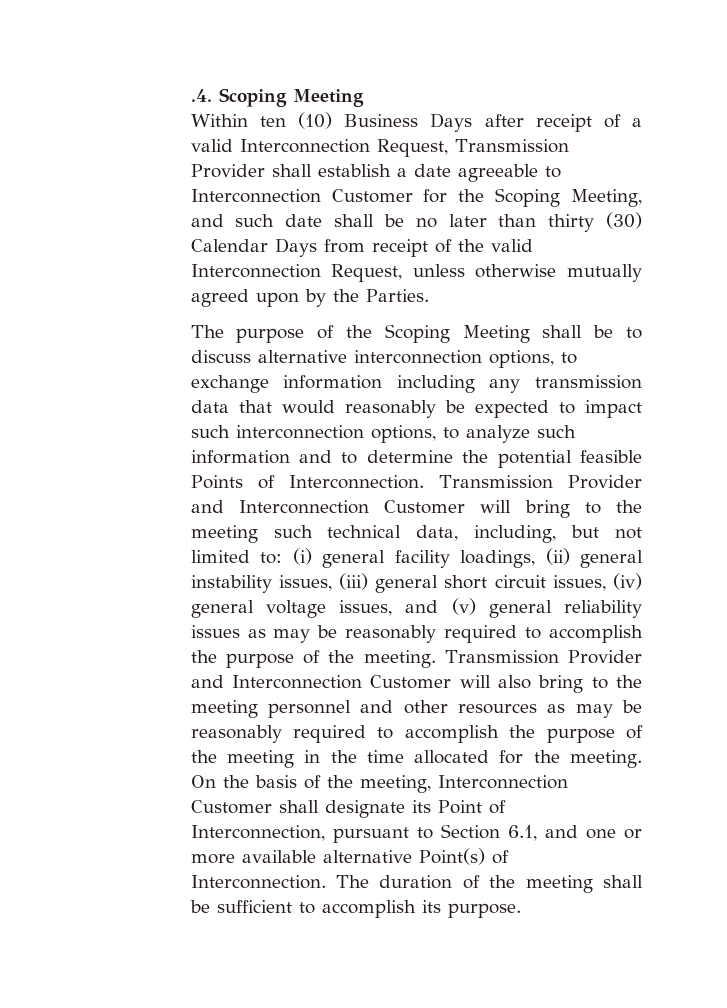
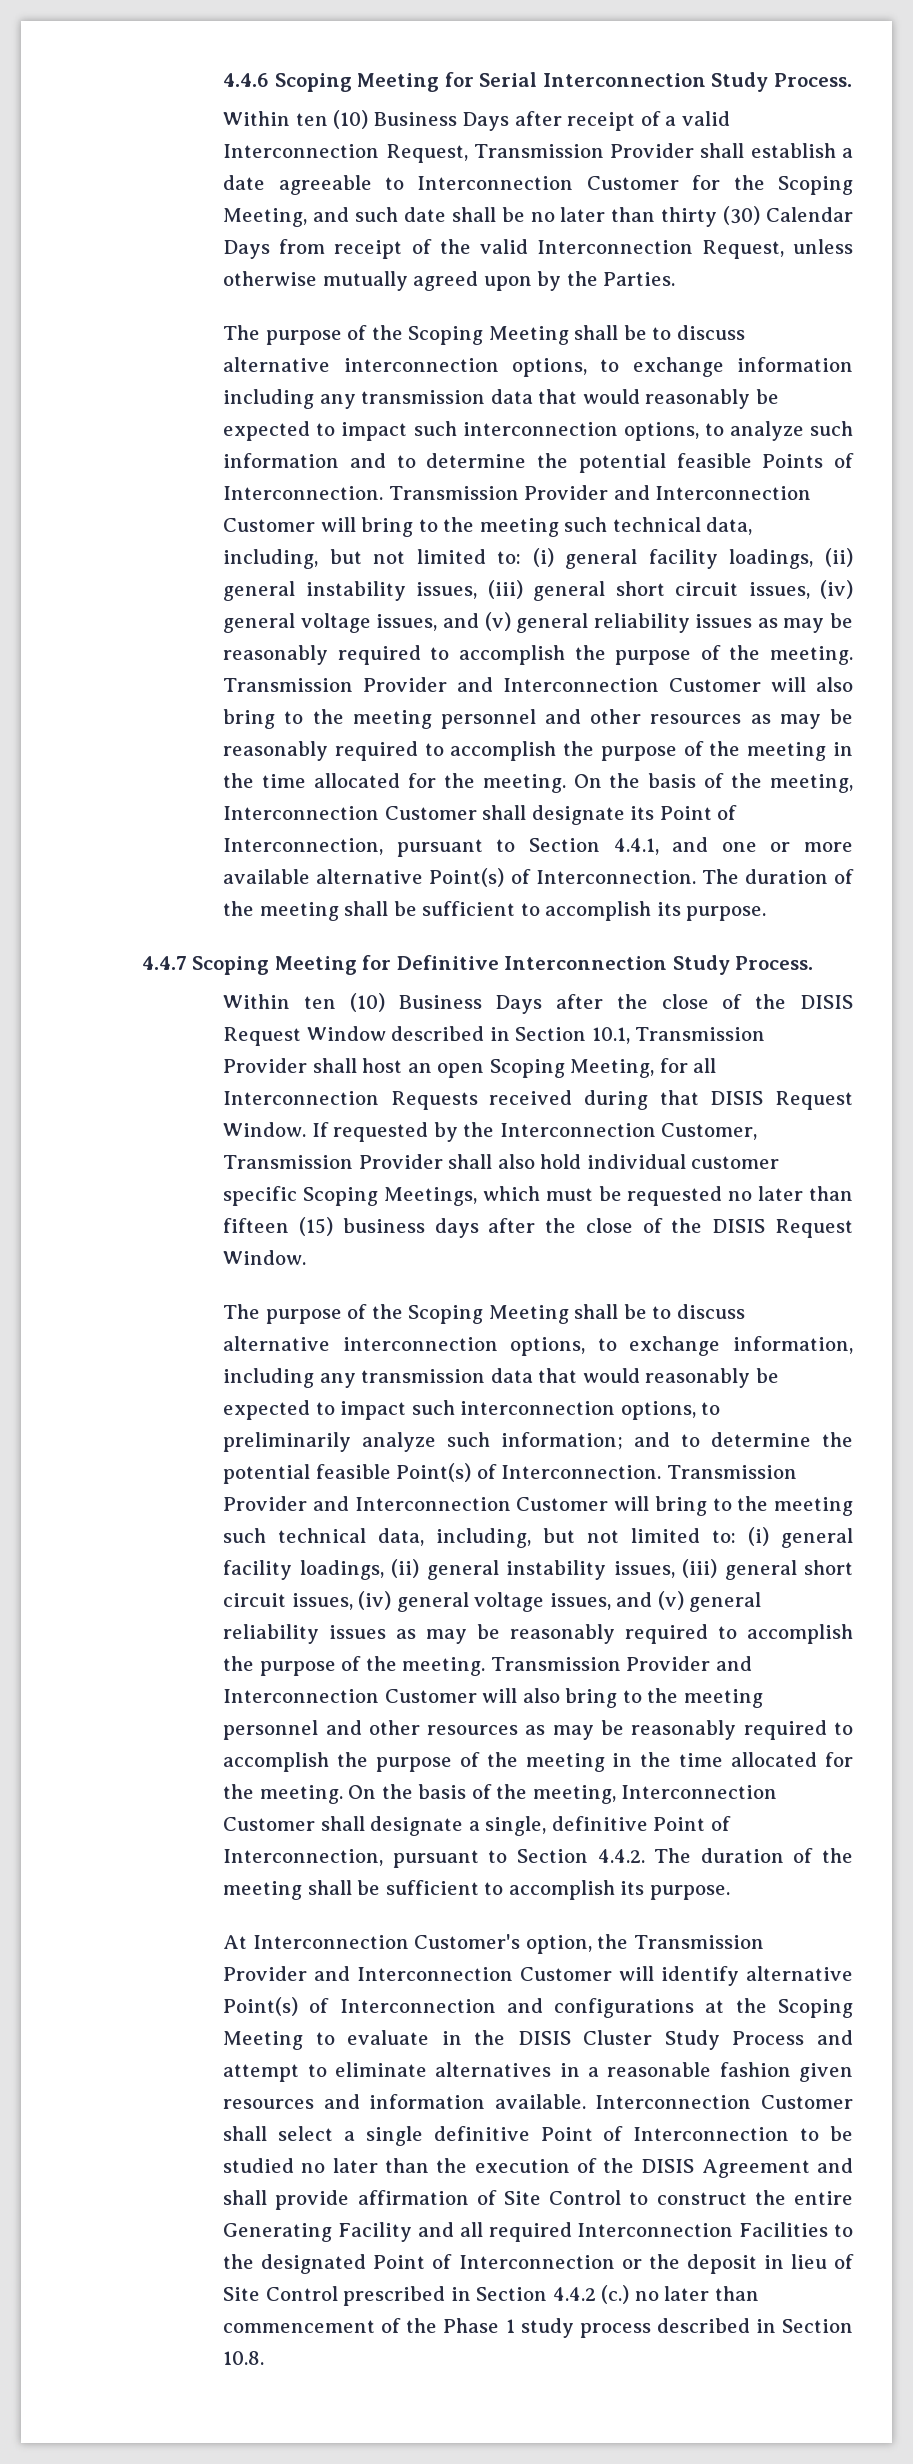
- .4. Scoping Meeting
+ 4.4.6 Scoping Meeting for Serial Interconnection Study Process.
- On the basis of the meeting, Interconnection Customer shall designate its Point of Interconnection, pursuant to Section 6.1, and one or more available alternative Point(s) of Interconnection.
+ On the basis of the meeting, Interconnection Customer shall designate its Point of Interconnection, pursuant to Section 4.4.1, and one or more available alternative Point(s) of Interconnection.
+ 4.4.7 Scoping Meeting for Definitive Interconnection Study Process.
+ Within ten (10) Business Days after the close of the DISIS Request Window described in Section 10.1, Transmission Provider shall host an open Scoping Meeting, for all Interconnection Requests received during that DISIS Request Window. If requested by the Interconnection Customer, Transmission Provider shall also hold individual customer specific Scoping Meetings, which must be requested no later than fifteen (15) business days after the close of the DISIS Request Window.
+ The purpose of the Scoping Meeting shall be to discuss alternative interconnection options, to exchange information, including any transmission data that would reasonably be expected to impact such interconnection options, to preliminarily analyze such information; and to determine the potential feasible Point(s) of Interconnection. Transmission Provider and Interconnection Customer will bring to the meeting such technical data, including, but not limited to: (i) general facility loadings, (ii) general instability issues, (iii) general short circuit issues, (iv) general voltage issues, and (v) general reliability issues as may be reasonably required to accomplish the purpose of the meeting. Transmission Provider and Interconnection Customer will also bring to the meeting personnel and other resources as may be reasonably required to accomplish the purpose of the meeting in the time allocated for the meeting. On the basis of the meeting, Interconnection Customer shall designate a single, definitive Point of Interconnection, pursuant to Section 4.4.2. The duration of the meeting shall be sufficient to accomplish its purpose.
+ At Interconnection Customer's option, the Transmission Provider and Interconnection Customer will identify alternative Point(s) of Interconnection and configurations at the Scoping Meeting to evaluate in the DISIS Cluster Study Process and attempt to eliminate alternatives in a reasonable fashion given resources and information available. Interconnection Customer shall select a single definitive Point of Interconnection to be studied no later than the execution of the DISIS Agreement and shall provide affirmation of Site Control to construct the entire Generating Facility and all required Interconnection Facilities to the designated Point of Interconnection or the deposit in lieu of Site Control prescribed in Section 4.4.2 (c.) no later than commencement of the Phase 1 study process described in Section 10.8.

